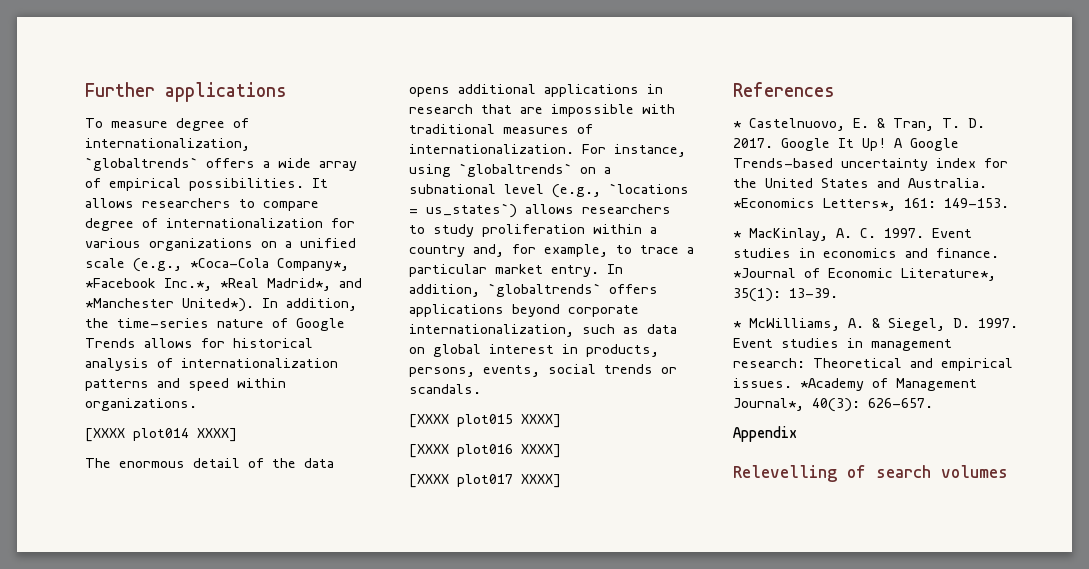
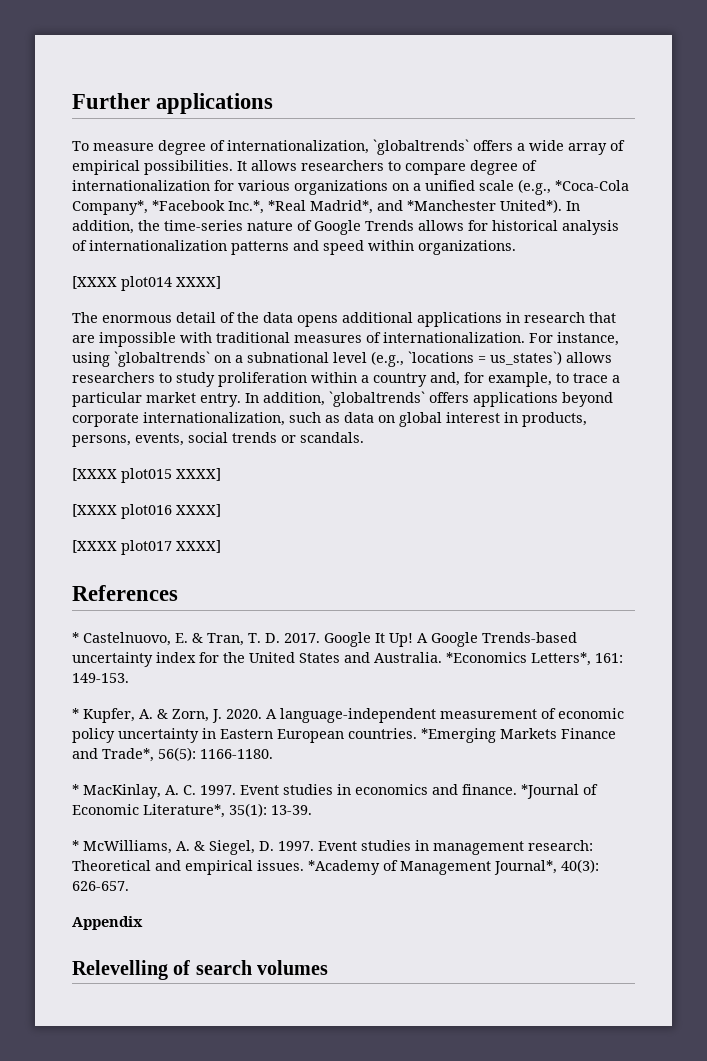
+ * Kupfer, A. & Zorn, J. 2020. A language-independent measurement of economic policy uncertainty in Eastern European countries. *Emerging Markets Finance and Trade*, 56(5): 1166-1180.

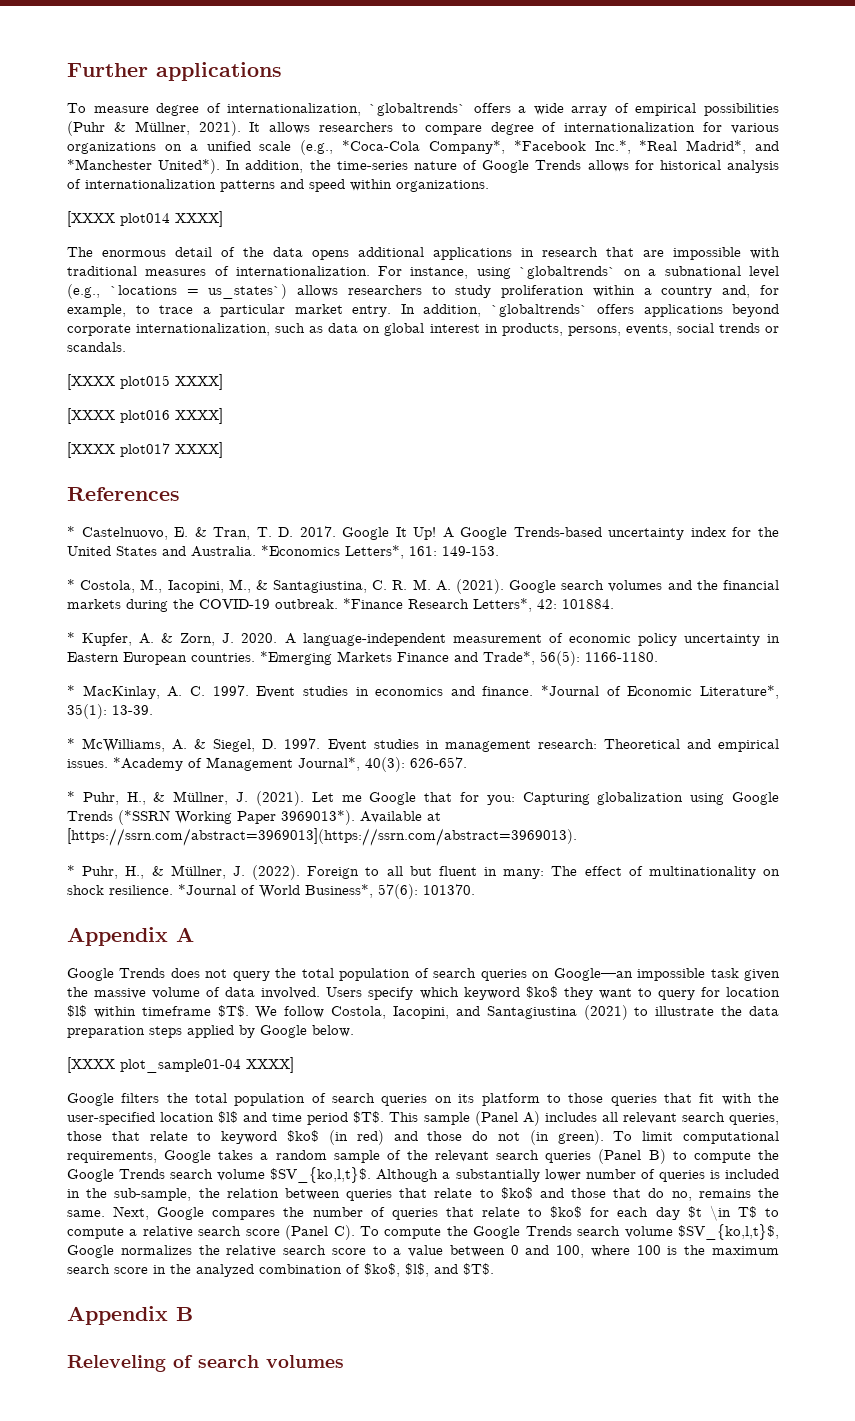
- To measure degree of internationalization, `globaltrends` offers a wide array of empirical possibilities.
+ To measure degree of internationalization, `globaltrends` offers a wide array of empirical possibilities (Puhr & Müllner, 2021).
+ * Costola, M., Iacopini, M., & Santagiustina, C. R. M. A. (2021). Google search volumes and the financial markets during the COVID-19 outbreak. *Finance Research Letters*, 42: 101884.
- Appendix
- Relevelling of search volumes
+ * Puhr, H., & Müllner, J. (2021). Let me Google that for you: Capturing globalization using Google Trends (*SSRN Working Paper 3969013*). Available at [https://ssrn.com/abstract=3969013](https://ssrn.com/abstract=3969013).
+ * Puhr, H., & Müllner, J. (2022). Foreign to all but fluent in many: The effect of multinationality on shock resilience. *Journal of World Business*, 57(6): 101370.
+ Appendix A
+ Google Trends does not query the total population of search queries on Google—an impossible task given the massive volume of data involved. Users specify which keyword $ko$ they want to query for location $l$ within timeframe $T$. We follow Costola, Iacopini, and Santagiustina (2021) to illustrate the data preparation steps applied by Google below.
+ [XXXX plot_sample01-04 XXXX]
+ Google filters the total population of search queries on its platform to those queries that fit with the user-specified location $l$ and time period $T$. This sample (Panel A) includes all relevant search queries, those that relate to keyword $ko$ (in red) and those do not (in green). To limit computational requirements, Google takes a random sample of the relevant search queries (Panel B) to compute the Google Trends search volume $SV_{ko,l,t}$. Although a substantially lower number of queries is included in the sub-sample, the relation between queries that relate to $ko$ and those that do no, remains the same. Next, Google compares the number of queries that relate to $ko$ for each day $t \in T$ to compute a relative search score (Panel C). To compute the Google Trends search volume $SV_{ko,l,t}$, Google normalizes the relative search score to a value between 0 and 100, where 100 is the maximum search score in the analyzed combination of $ko$, $l$, and $T$.
+ Appendix B
+ Releveling of search volumes

